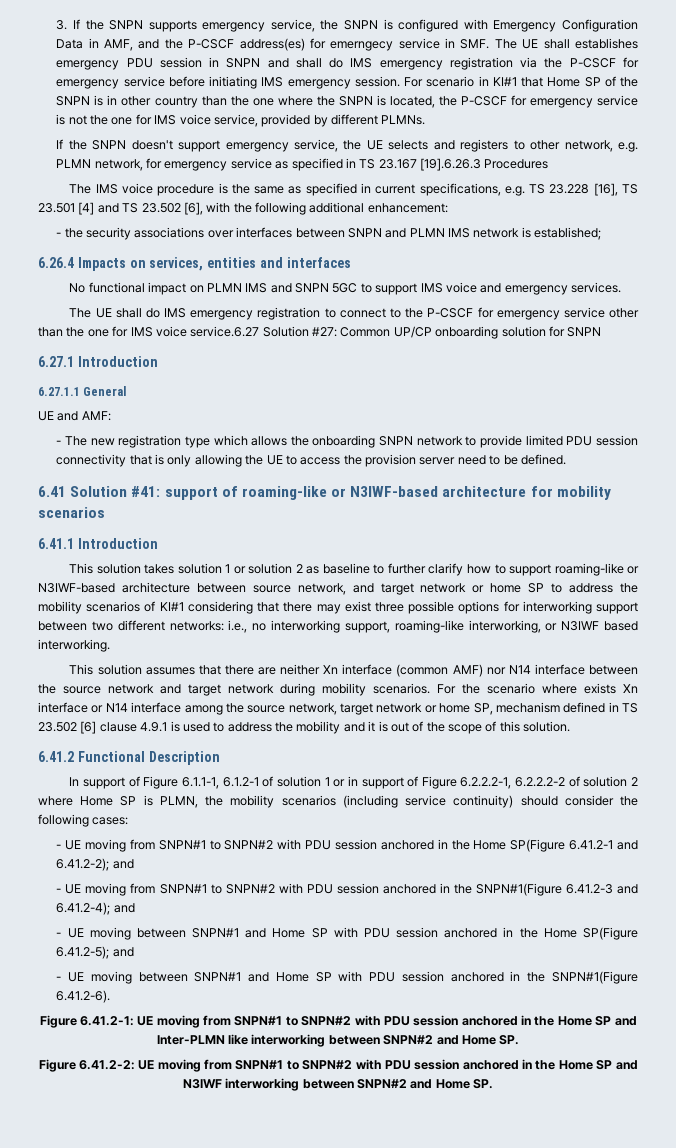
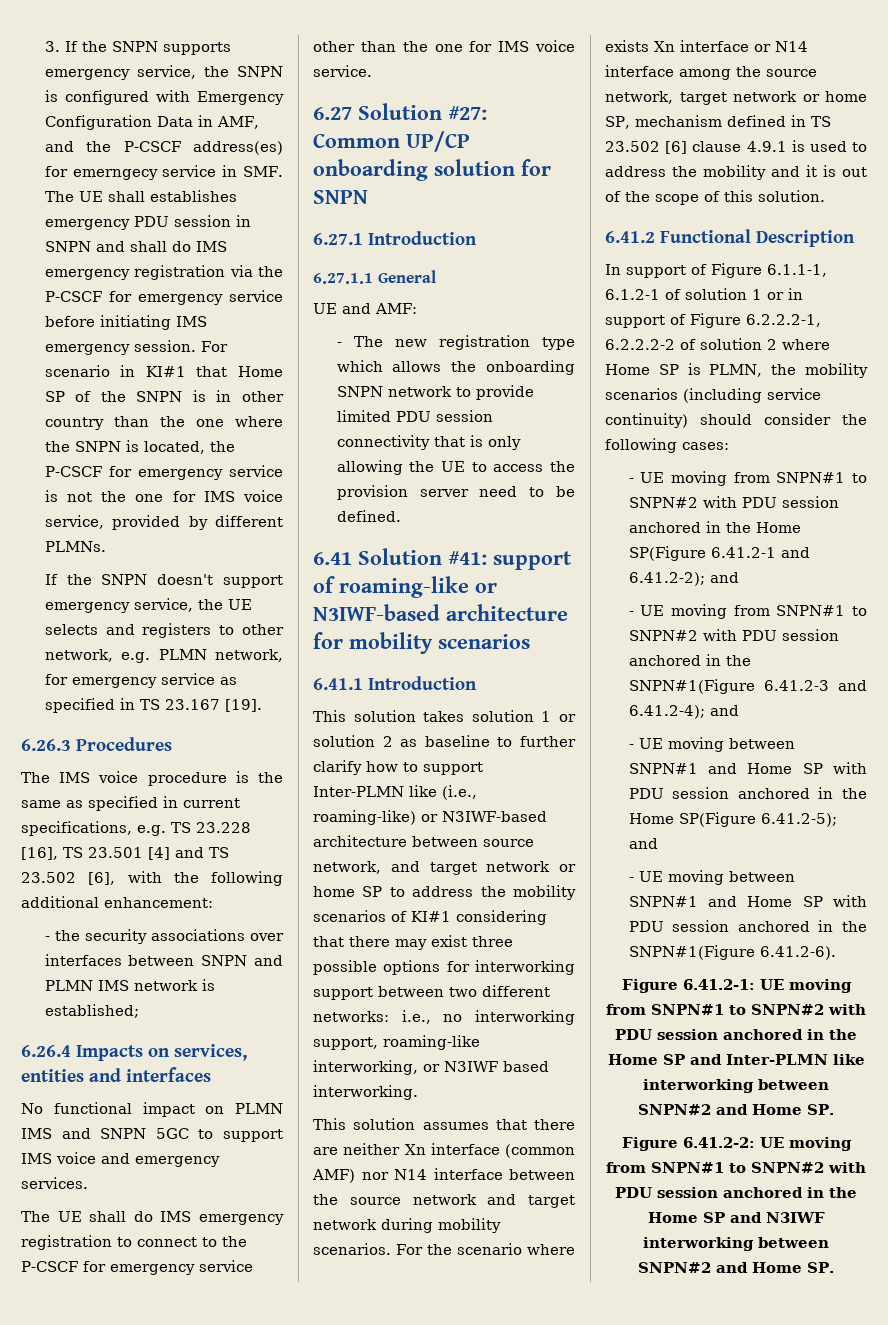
- If the SNPN doesn't support emergency service, the UE selects and registers to other network, e.g. PLMN network, for emergency service as specified in TS 23.167 [19].6.26.3 Procedures
+ If the SNPN doesn't support emergency service, the UE selects and registers to other network, e.g. PLMN network, for emergency service as specified in TS 23.167 [19].
+ 6.26.3 Procedures
- The UE shall do IMS emergency registration to connect to the P-CSCF for emergency service other than the one for IMS voice service.6.27 Solution #27: Common UP/CP onboarding solution for SNPN
+ The UE shall do IMS emergency registration to connect to the P-CSCF for emergency service other than the one for IMS voice service.
+ 6.27 Solution #27: Common UP/CP onboarding solution for SNPN
- This solution takes solution 1 or solution 2 as baseline to further clarify how to support roaming-like or N3IWF-based architecture between source network, and target network or home SP to address the mobility scenarios of KI#1 considering that there may exist three possible options for interworking support between two different networks: i.e., no interworking support, roaming-like interworking, or N3IWF based interworking.
+ This solution takes solution 1 or solution 2 as baseline to further clarify how to support Inter-PLMN like (i.e., roaming-like) or N3IWF-based architecture between source network, and target network or home SP to address the mobility scenarios of KI#1 considering that there may exist three possible options for interworking support between two different networks: i.e., no interworking support, roaming-like interworking, or N3IWF based interworking.

